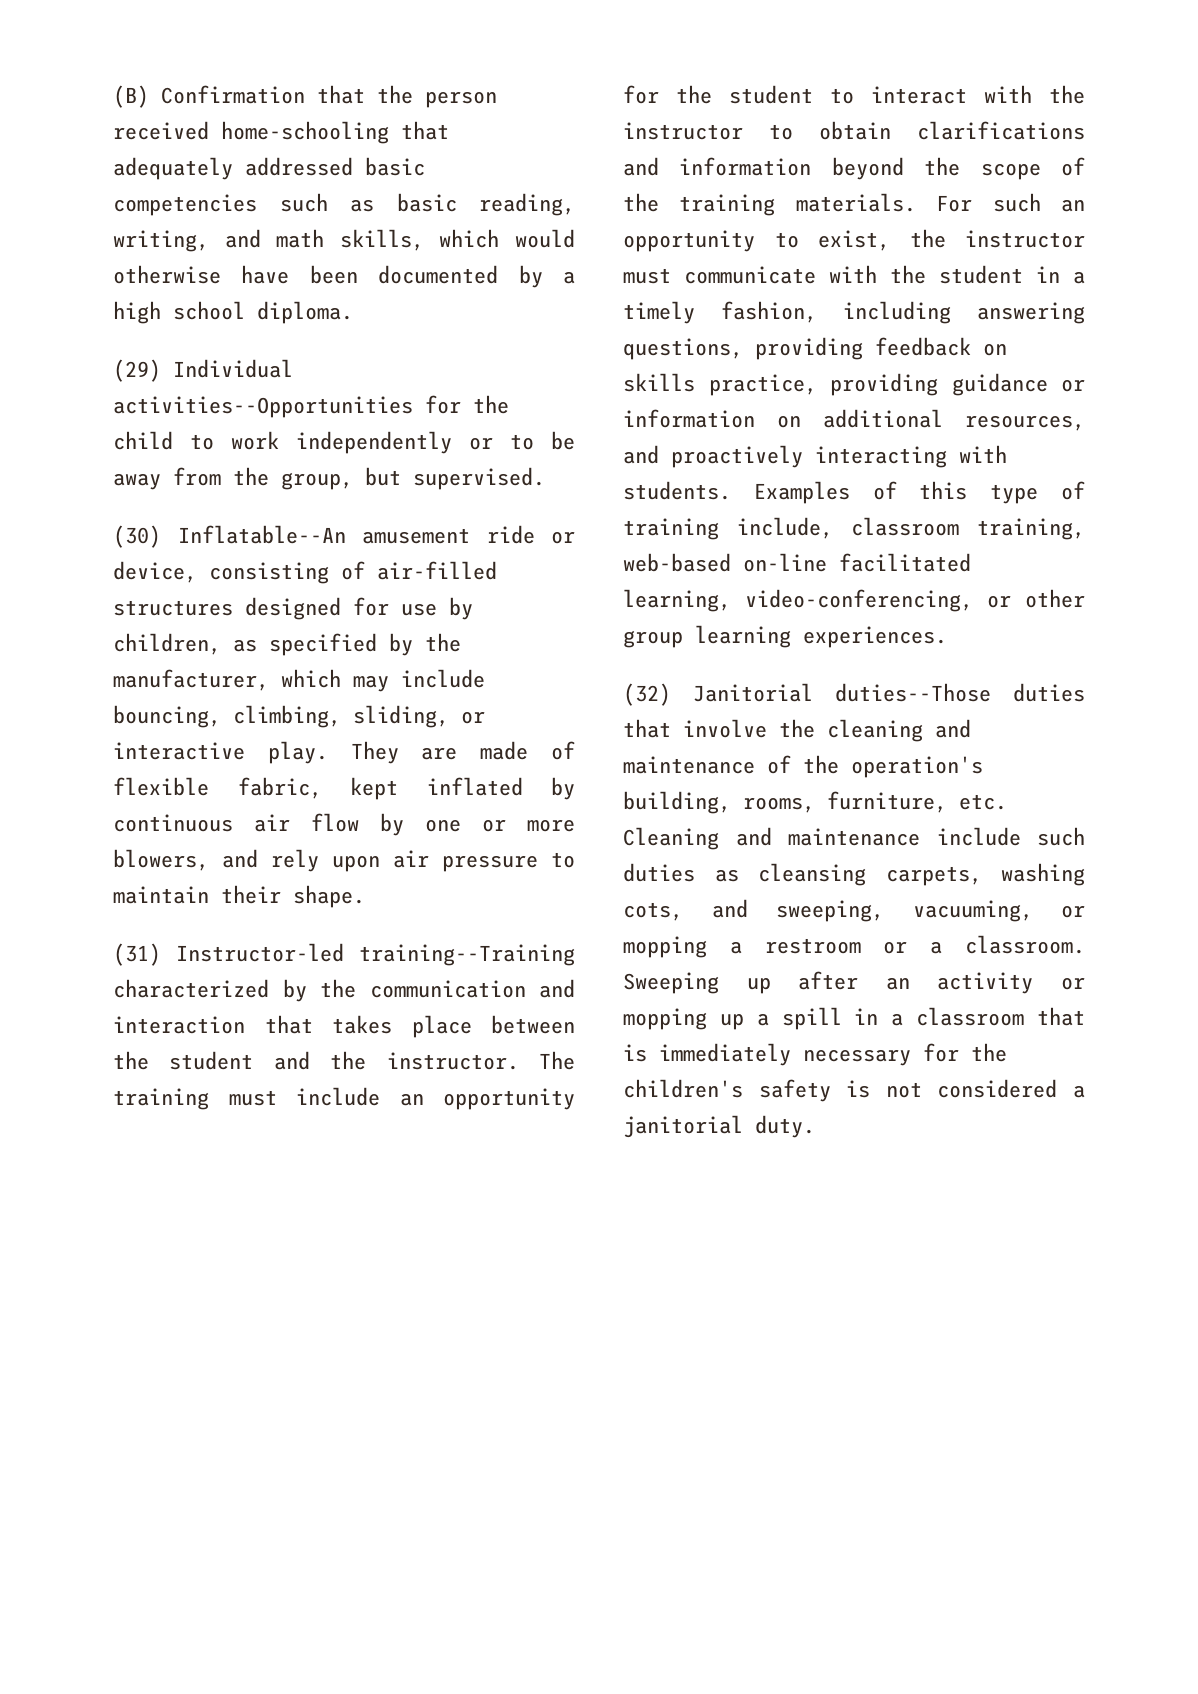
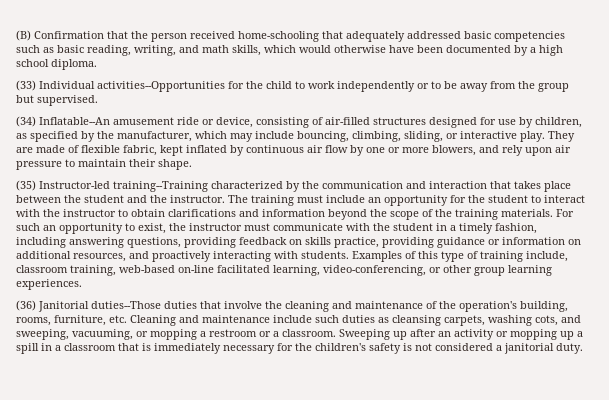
- (29) Individual activities--Opportunities for the child to work independently or to be away from the group, but supervised.
+ (33) Individual activities--Opportunities for the child to work independently or to be away from the group but supervised.
- (30) Inflatable--An amusement ride or device, consisting of air-filled structures designed for use by children, as specified by the manufacturer, which may include bouncing, climbing, sliding, or interactive play.
+ (34) Inflatable--An amusement ride or device, consisting of air-filled structures designed for use by children, as specified by the manufacturer, which may include bouncing, climbing, sliding, or interactive play.
- (31) Instructor-led training--Training characterized by the communication and interaction that takes place between the student and the instructor.
+ (35) Instructor-led training--Training characterized by the communication and interaction that takes place between the student and the instructor.
- (32) Janitorial duties--Those duties that involve the cleaning and maintenance of the operation's building, rooms, furniture, etc. Cleaning and maintenance include such duties as cleansing carpets, washing cots, and sweeping, vacuuming, or mopping a restroom or a classroom.
+ (36) Janitorial duties--Those duties that involve the cleaning and maintenance of the operation's building, rooms, furniture, etc. Cleaning and maintenance include such duties as cleansing carpets, washing cots, and sweeping, vacuuming, or mopping a restroom or a classroom.

